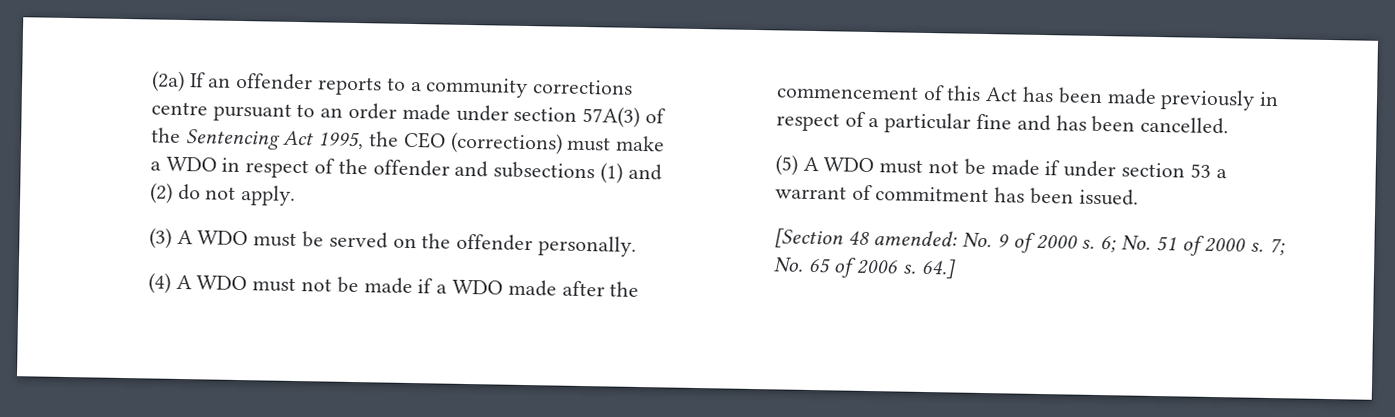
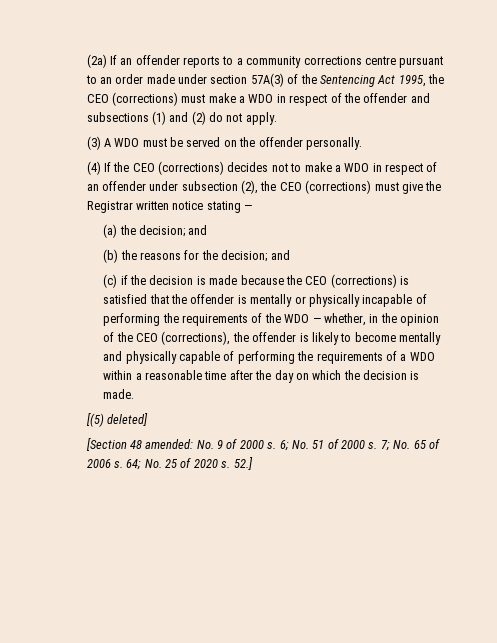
- (4) A WDO must not be made if a WDO made after the commencement of this Act has been made previously in respect of a particular fine and has been cancelled.
- (5) A WDO must not be made if under section 53 a warrant of commitment has been issued.
+ (4) If the CEO (corrections) decides not to make a WDO in respect of an offender under subsection (2), the CEO (corrections) must give the Registrar written notice stating —
+ (a) the decision; and
+ (b) the reasons for the decision; and
+ (c) if the decision is made because the CEO (corrections) is satisfied that the offender is mentally or physically incapable of performing the requirements of the WDO — whether, in the opinion of the CEO (corrections), the offender is likely to become mentally and physically capable of performing the requirements of a WDO within a reasonable time after the day on which the decision is made.
+ [(5) deleted]
- 64.]
+ 64; No. 25 of 2020 s. 52.]

